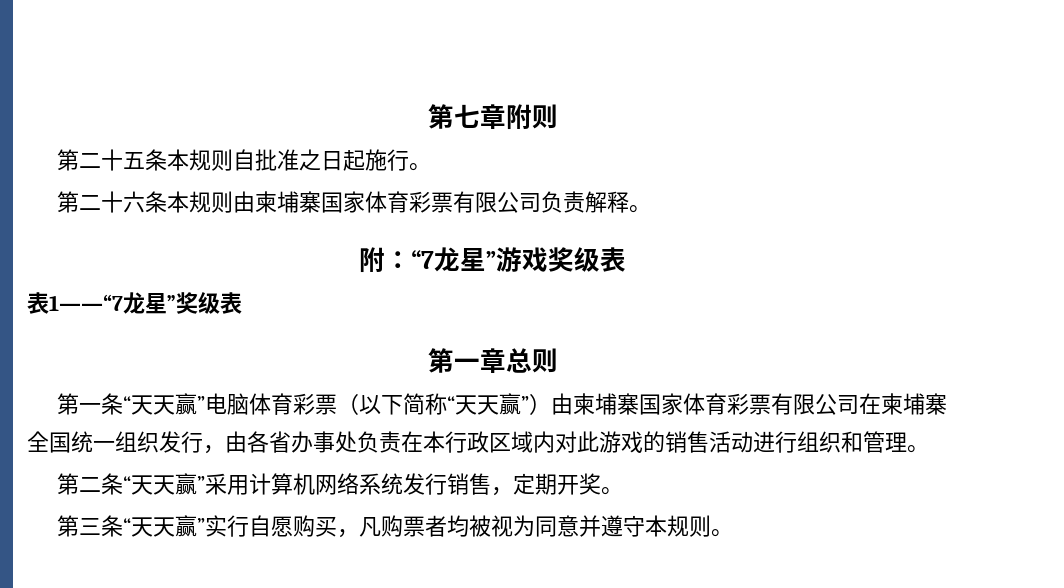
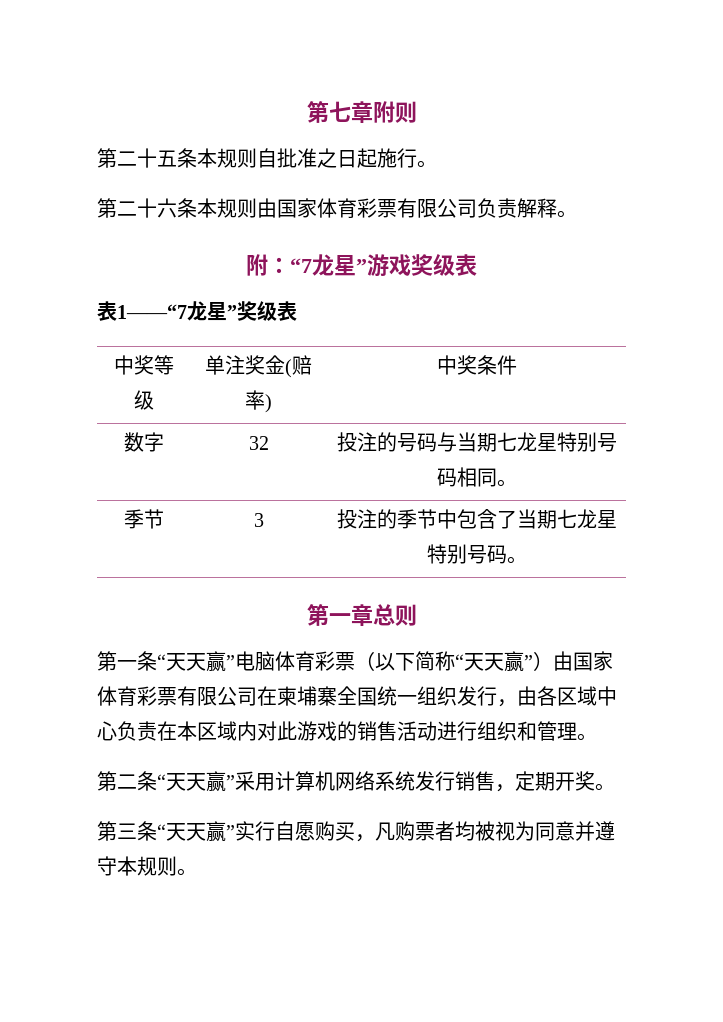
- 第二十六条本规则由柬埔寨国家体育彩票有限公司负责解释。
+ 第二十六条本规则由国家体育彩票有限公司负责解释。
+ 中奖等级 | 单注奖金(赔率) | 中奖条件
+ 数字 | 32 | 投注的号码与当期七龙星特别号码相同。
+ 季节 | 3 | 投注的季节中包含了当期七龙星特别号码。
- 第一条“天天赢”电脑体育彩票（以下简称“天天赢”）由柬埔寨国家体育彩票有限公司在柬埔寨全国统一组织发行，由各省办事处负责在本行政区域内对此游戏的销售活动进行组织和管理。
+ 第一条“天天赢”电脑体育彩票（以下简称“天天赢”）由国家体育彩票有限公司在柬埔寨全国统一组织发行，由各区域中心负责在本区域内对此游戏的销售活动进行组织和管理。

